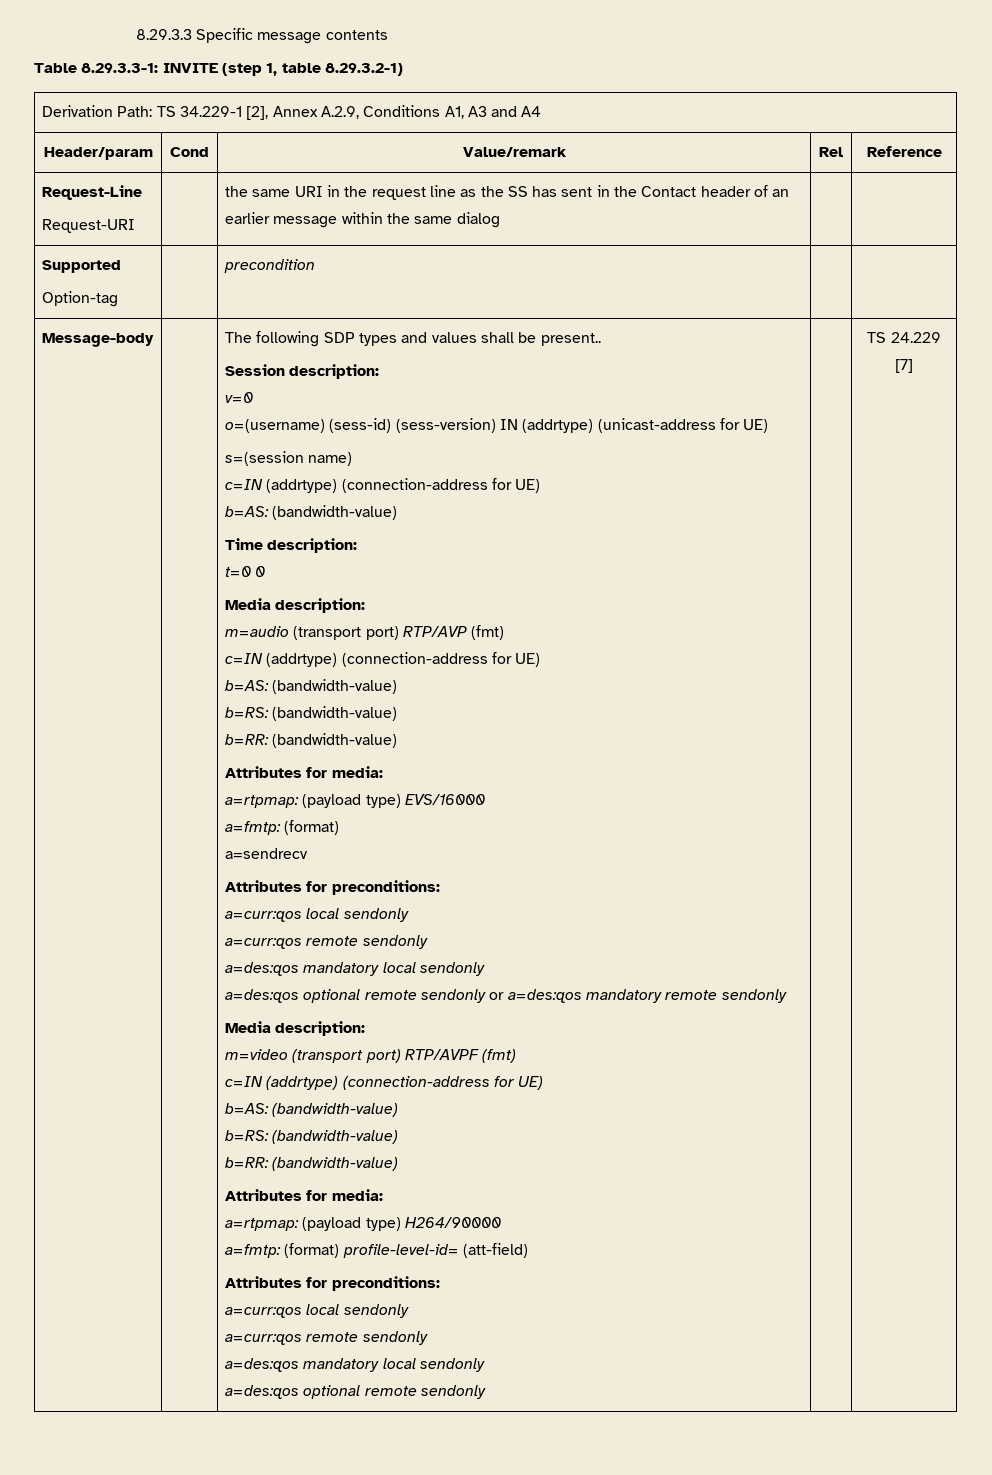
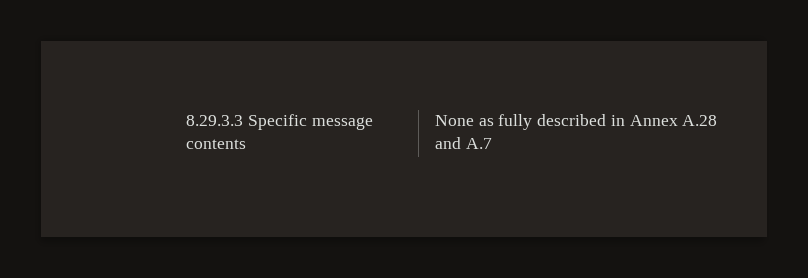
- Table 8.29.3.3-1: INVITE (step 1, table 8.29.3.2-1)
- Derivation Path: TS 34.229-1 [2], Annex A.2.9, Conditions A1, A3 and A4
- Header/param | Cond | Value/remark | Rel | Reference
- Request-Line
- Request-URI | | the same URI in the request line as the SS has sent in the Contact header of an earlier message within the same dialog | |
- Supported
- Option-tag | | precondition | |
- Message-body | | The following SDP types and values shall be present..
- Session description:
- v=0
- o=(username) (sess-id) (sess-version) IN (addrtype) (unicast-address for UE)
- s=(session name)
- c=IN (addrtype) (connection-address for UE)
- b=AS: (bandwidth-value)
- Time description:
- t=0 0
- Media description:
- m=audio (transport port) RTP/AVP (fmt)
- c=IN (addrtype) (connection-address for UE)
- b=AS: (bandwidth-value)
- b=RS: (bandwidth-value)
- b=RR: (bandwidth-value)
- Attributes for media:
- a=rtpmap: (payload type) EVS/16000
- a=fmtp: (format)
- a=sendrecv
- Attributes for preconditions:
- a=curr:qos local sendonly
- a=curr:qos remote sendonly
- a=des:qos mandatory local sendonly
- a=des:qos optional remote sendonly or a=des:qos mandatory remote sendonly
- Media description:
- m=video (transport port) RTP/AVPF (fmt)
- c=IN (addrtype) (connection-address for UE)
- b=AS: (bandwidth-value)
- b=RS: (bandwidth-value)
- b=RR: (bandwidth-value)
- Attributes for media:
- a=rtpmap: (payload type) H264/90000
- a=fmtp: (format) profile-level-id= (att-field)
- Attributes for preconditions:
- a=curr:qos local sendonly
- a=curr:qos remote sendonly
- a=des:qos mandatory local sendonly
- a=des:qos optional remote sendonly | | TS 24.229 [7]
+ None as fully described in Annex A.28 and A.7

